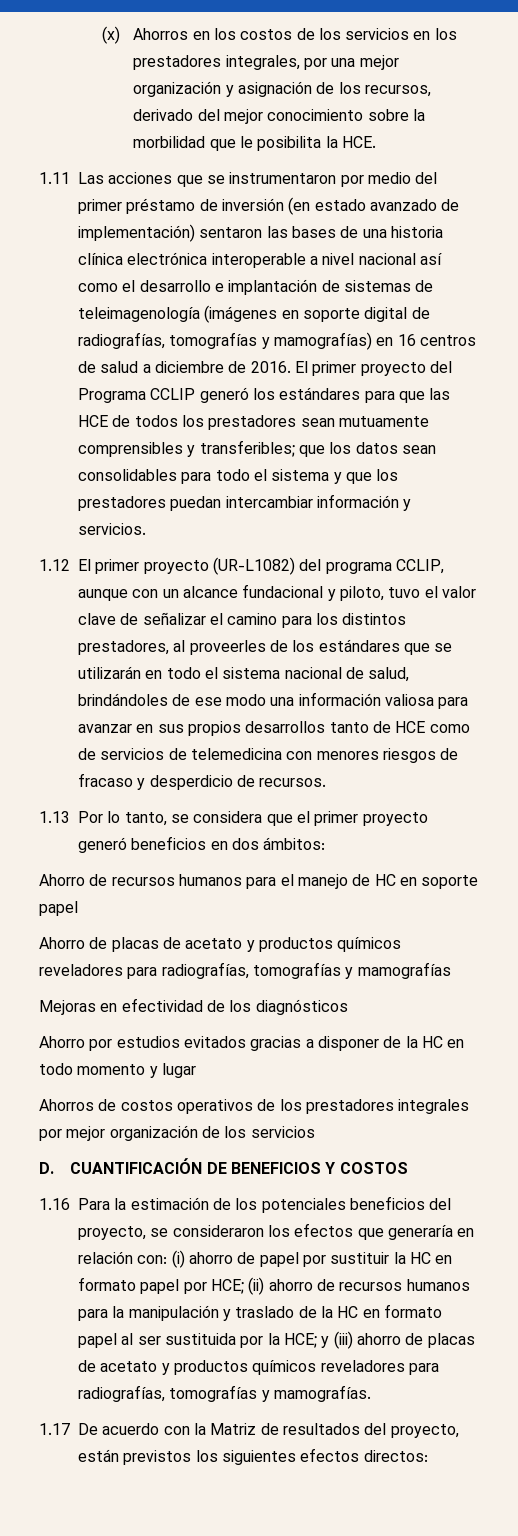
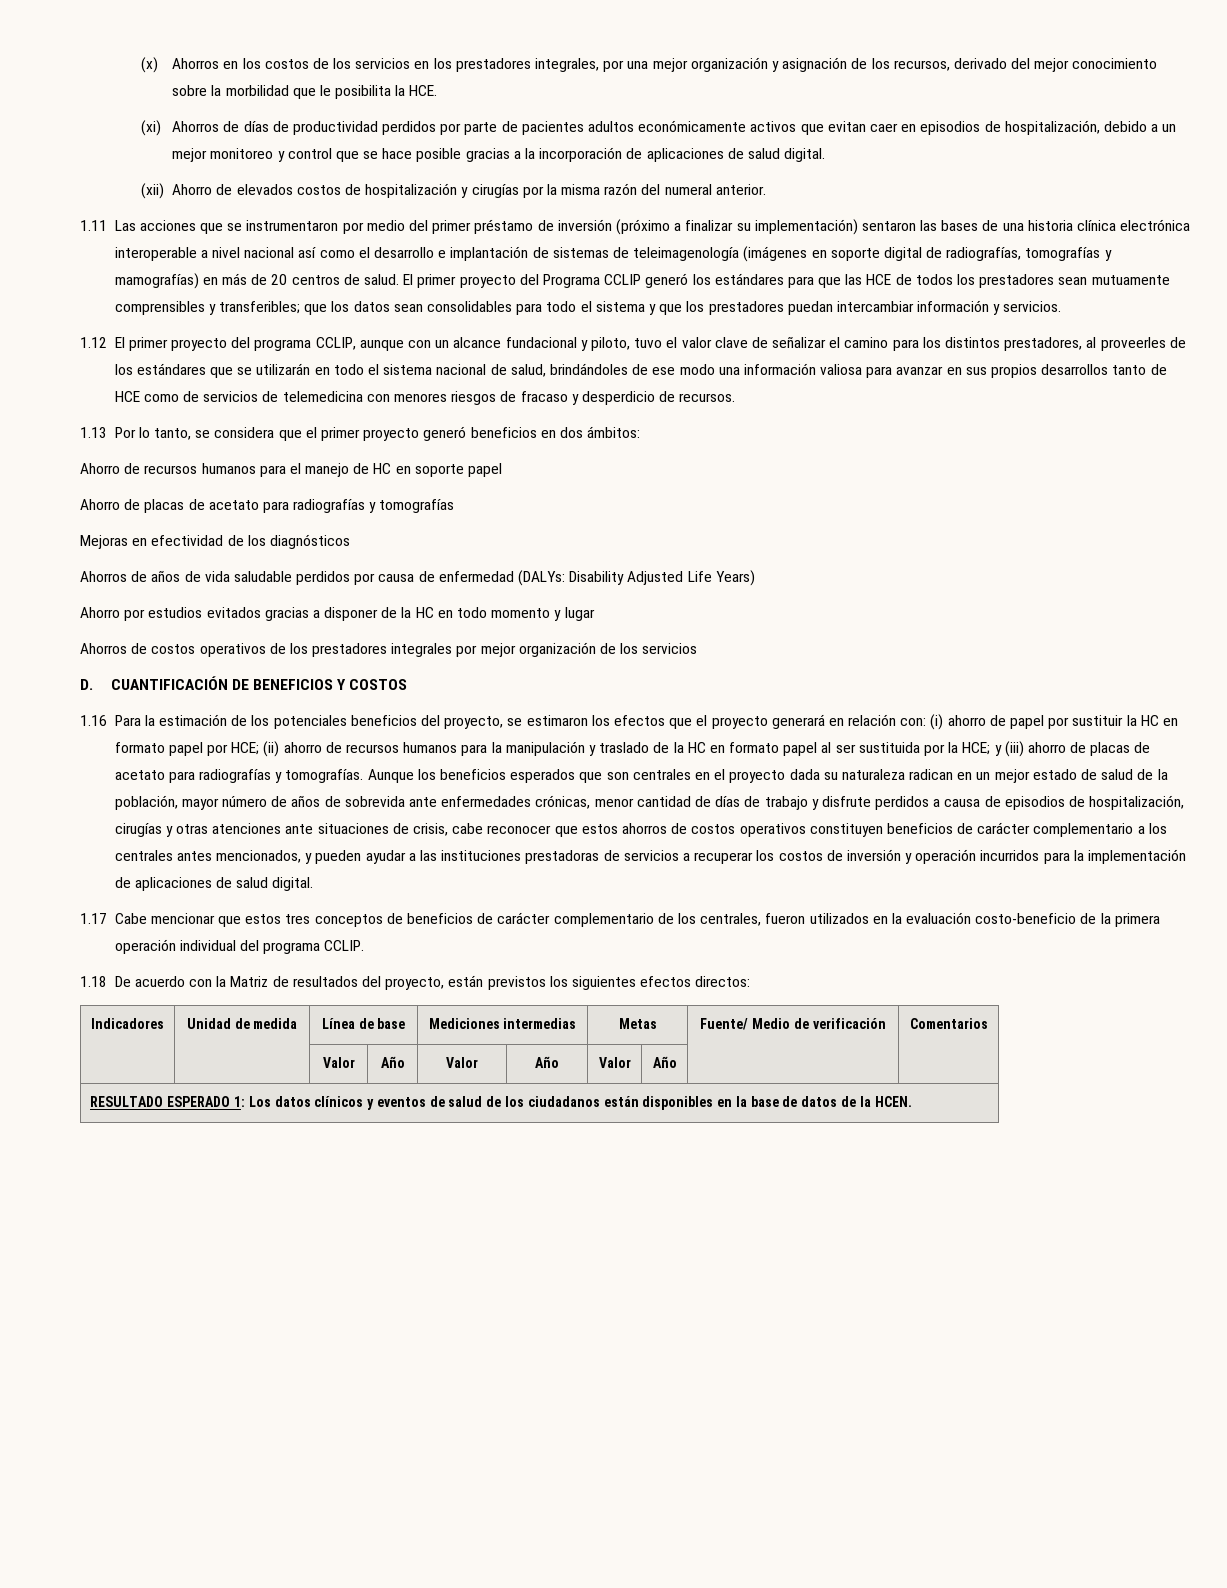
+ (xi) Ahorros de días de productividad perdidos por parte de pacientes adultos económicamente activos que evitan caer en episodios de hospitalización, debido a un mejor monitoreo y control que se hace posible gracias a la incorporación de aplicaciones de salud digital.
+ (xii) Ahorro de elevados costos de hospitalización y cirugías por la misma razón del numeral anterior.
- 1.11 Las acciones que se instrumentaron por medio del primer préstamo de inversión (en estado avanzado de implementación) sentaron las bases de una historia clínica electrónica interoperable a nivel nacional así como el desarrollo e implantación de sistemas de teleimagenología (imágenes en soporte digital de radiografías, tomografías y mamografías) en 16 centros de salud a diciembre de 2016.
+ 1.11 Las acciones que se instrumentaron por medio del primer préstamo de inversión (próximo a finalizar su implementación) sentaron las bases de una historia clínica electrónica interoperable a nivel nacional así como el desarrollo e implantación de sistemas de teleimagenología (imágenes en soporte digital de radiografías, tomografías y mamografías) en más de 20 centros de salud.
- 1.12 El primer proyecto (UR-L1082) del programa CCLIP, aunque con un alcance fundacional y piloto, tuvo el valor clave de señalizar el camino para los distintos prestadores, al proveerles de los estándares que se utilizarán en todo el sistema nacional de salud, brindándoles de ese modo una información valiosa para avanzar en sus propios desarrollos tanto de HCE como de servicios de telemedicina con menores riesgos de fracaso y desperdicio de recursos.
+ 1.12 El primer proyecto del programa CCLIP, aunque con un alcance fundacional y piloto, tuvo el valor clave de señalizar el camino para los distintos prestadores, al proveerles de los estándares que se utilizarán en todo el sistema nacional de salud, brindándoles de ese modo una información valiosa para avanzar en sus propios desarrollos tanto de HCE como de servicios de telemedicina con menores riesgos de fracaso y desperdicio de recursos.
- Ahorro de placas de acetato y productos químicos reveladores para radiografías, tomografías y mamografías
+ Ahorro de placas de acetato para radiografías y tomografías
+ Ahorros de años de vida saludable perdidos por causa de enfermedad (DALYs: Disability Adjusted Life Years)
- 1.16 Para la estimación de los potenciales beneficios del proyecto, se consideraron los efectos que generaría en relación con:
+ 1.16 Para la estimación de los potenciales beneficios del proyecto, se estimaron los efectos que el proyecto generará en relación con:
- y (iii) ahorro de placas de acetato y productos químicos reveladores para radiografías, tomografías y mamografías.
- 1.17 De acuerdo con la Matriz de resultados del proyecto, están previstos los siguientes efectos directos:
+ y (iii) ahorro de placas de acetato para radiografías y tomografías. Aunque los beneficios esperados que son centrales en el proyecto dada su naturaleza radican en un mejor estado de salud de la población, mayor número de años de sobrevida ante enfermedades crónicas, menor cantidad de días de trabajo y disfrute perdidos a causa de episodios de hospitalización, cirugías y otras atenciones ante situaciones de crisis, cabe reconocer que estos ahorros de costos operativos constituyen beneficios de carácter complementario a los centrales antes mencionados, y pueden ayudar a las instituciones prestadoras de servicios a recuperar los costos de inversión y operación incurridos para la implementación de aplicaciones de salud digital.
+ 1.17 Cabe mencionar que estos tres conceptos de beneficios de carácter complementario de los centrales, fueron utilizados en la evaluación costo-beneficio de la primera operación individual del programa CCLIP.
+ 1.18 De acuerdo con la Matriz de resultados del proyecto, están previstos los siguientes efectos directos:
+ Indicadores | Unidad de medida | Línea de base | Mediciones intermedias | Metas | Fuente/ Medio de verificación | Comentarios
+ | | Valor | Año | Valor | Año | Valor | Año | |
+ RESULTADO ESPERADO 1: Los datos clínicos y eventos de salud de los ciudadanos están disponibles en la base de datos de la HCEN.

